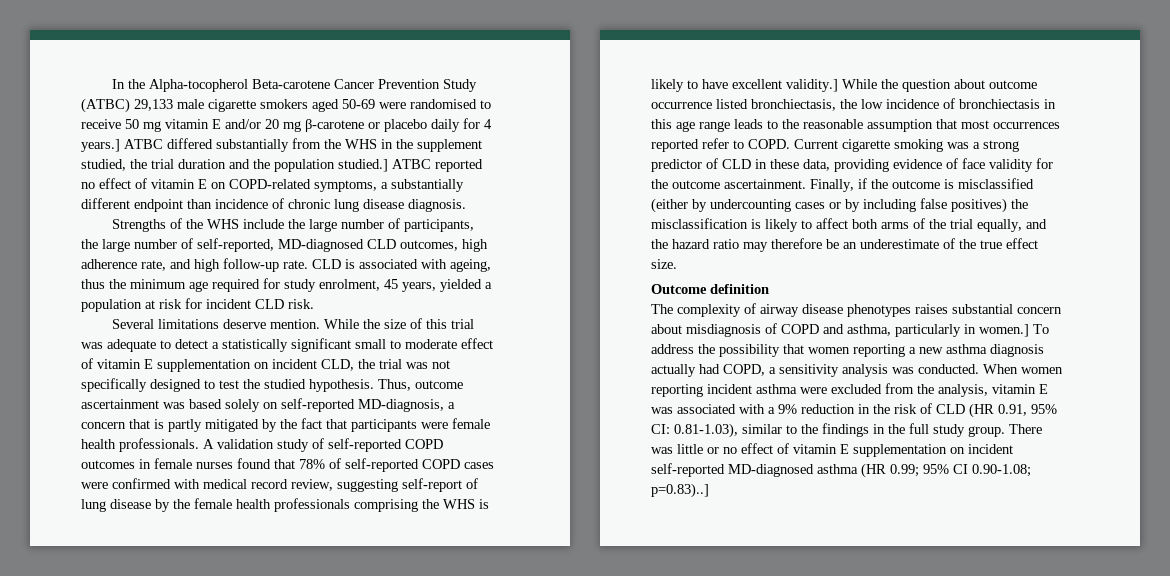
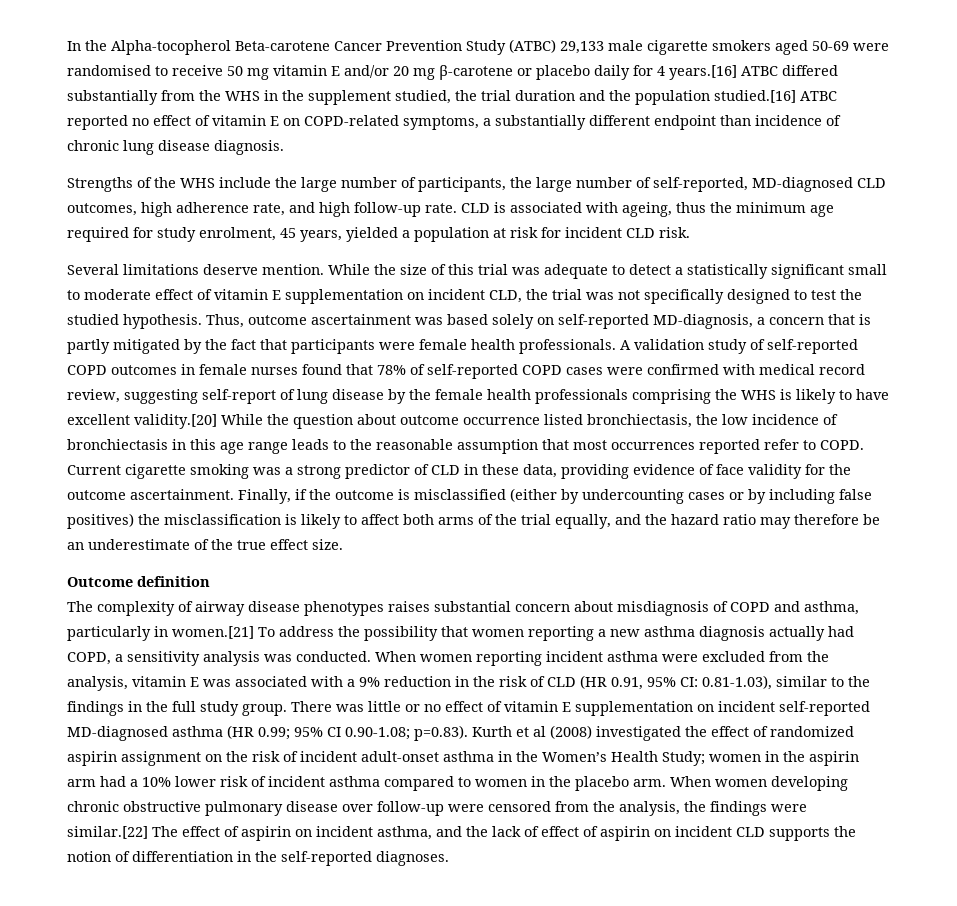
- In the Alpha-tocopherol Beta-carotene Cancer Prevention Study (ATBC) 29,133 male cigarette smokers aged 50-69 were randomised to receive 50 mg vitamin E and/or 20 mg β-carotene or placebo daily for 4 years.] ATBC differed substantially from the WHS in the supplement studied, the trial duration and the population studied.] ATBC reported no effect of vitamin E on COPD-related symptoms, a substantially different endpoint than incidence of chronic lung disease diagnosis.
+ In the Alpha-tocopherol Beta-carotene Cancer Prevention Study (ATBC) 29,133 male cigarette smokers aged 50-69 were randomised to receive 50 mg vitamin E and/or 20 mg β-carotene or placebo daily for 4 years.[16] ATBC differed substantially from the WHS in the supplement studied, the trial duration and the population studied.[16] ATBC reported no effect of vitamin E on COPD-related symptoms, a substantially different endpoint than incidence of chronic lung disease diagnosis.
- A validation study of self-reported COPD outcomes in female nurses found that 78% of self-reported COPD cases were confirmed with medical record review, suggesting self-report of lung disease by the female health professionals comprising the WHS is likely to have excellent validity.] While the question about outcome occurrence listed bronchiectasis, the low incidence of bronchiectasis in this age range leads to the reasonable assumption that most occurrences reported refer to COPD.
+ A validation study of self-reported COPD outcomes in female nurses found that 78% of self-reported COPD cases were confirmed with medical record review, suggesting self-report of lung disease by the female health professionals comprising the WHS is likely to have excellent validity.[20] While the question about outcome occurrence listed bronchiectasis, the low incidence of bronchiectasis in this age range leads to the reasonable assumption that most occurrences reported refer to COPD.
- The complexity of airway disease phenotypes raises substantial concern about misdiagnosis of COPD and asthma, particularly in women.] To address the possibility that women reporting a new asthma diagnosis actually had COPD, a sensitivity analysis was conducted.
+ The complexity of airway disease phenotypes raises substantial concern about misdiagnosis of COPD and asthma, particularly in women.[21] To address the possibility that women reporting a new asthma diagnosis actually had COPD, a sensitivity analysis was conducted.
- There was little or no effect of vitamin E supplementation on incident self-reported MD-diagnosed asthma (HR 0.99; 95% CI 0.90-1.08; p=0.83)..]
+ There was little or no effect of vitamin E supplementation on incident self-reported MD-diagnosed asthma (HR 0.99; 95% CI 0.90-1.08; p=0.83). Kurth et al (2008) investigated the effect of randomized aspirin assignment on the risk of incident adult-onset asthma in the Women’s Health Study; women in the aspirin arm had a 10% lower risk of incident asthma compared to women in the placebo arm. When women developing chronic obstructive pulmonary disease over follow-up were censored from the analysis, the findings were similar.[22] The effect of aspirin on incident asthma, and the lack of effect of aspirin on incident CLD supports the notion of differentiation in the self-reported diagnoses.

